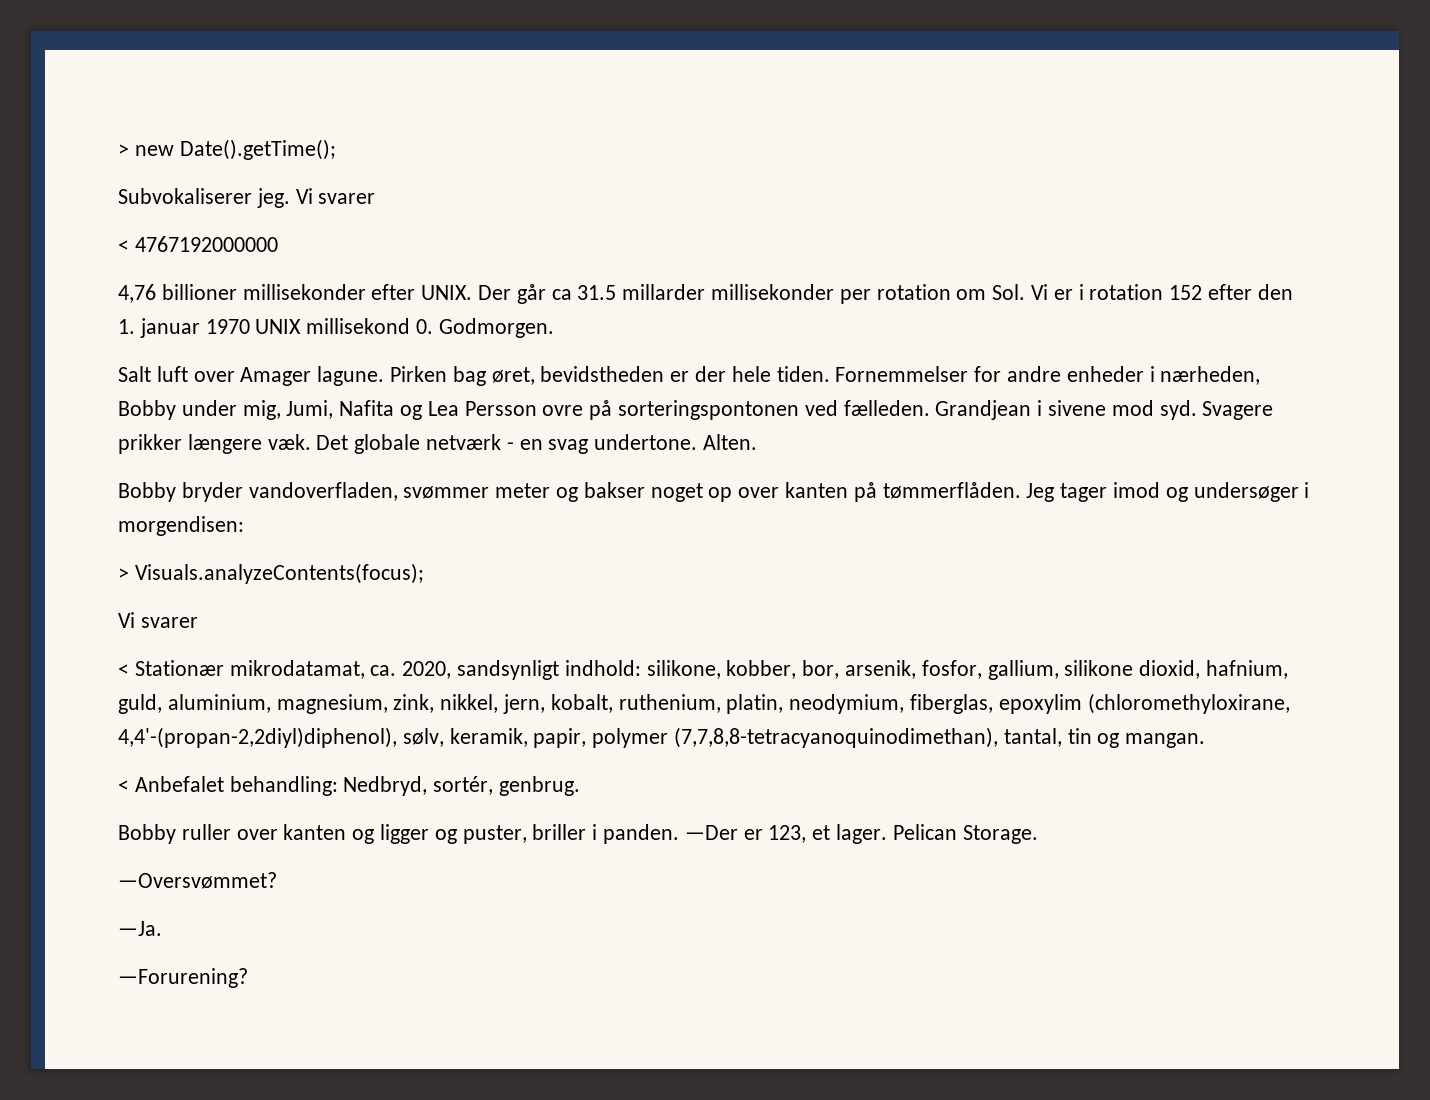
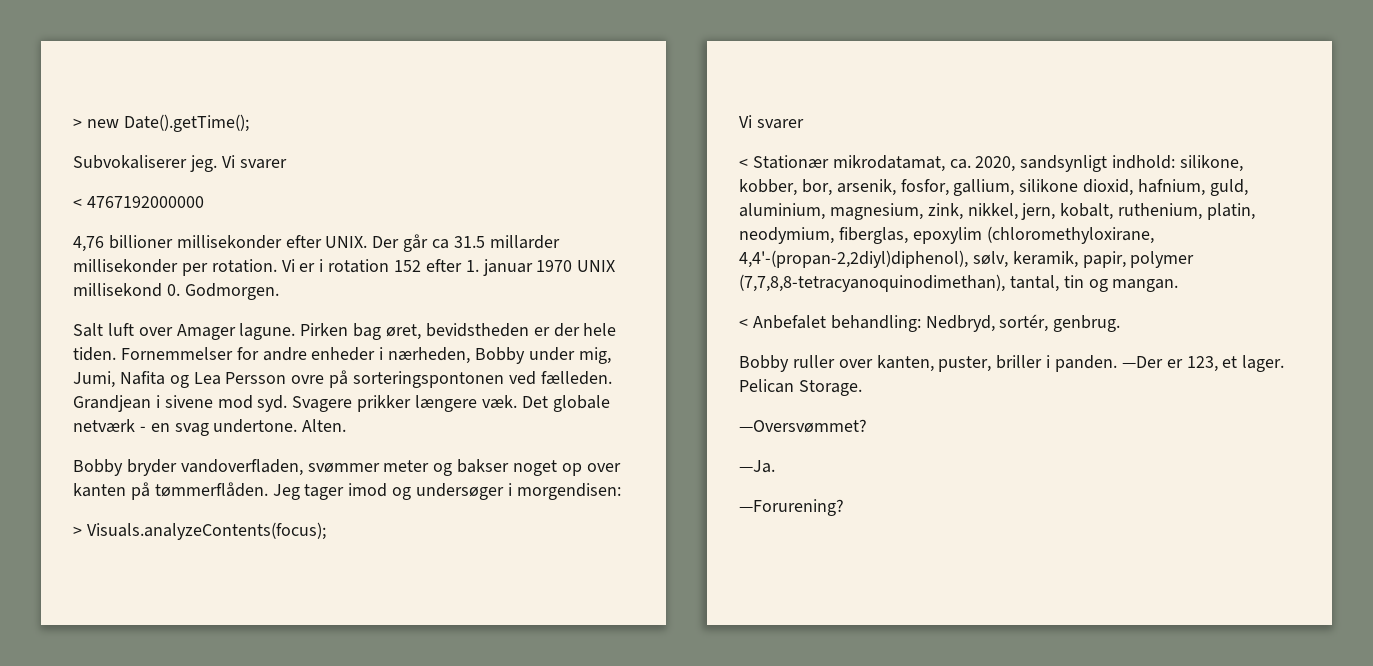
- Der går ca 31.5 millarder millisekonder per rotation om Sol. Vi er i rotation 152 efter den 1. januar 1970 UNIX millisekond 0. Godmorgen.
+ Der går ca 31.5 millarder millisekonder per rotation. Vi er i rotation 152 efter 1. januar 1970 UNIX millisekond 0. Godmorgen.
- Bobby ruller over kanten og ligger og puster, briller i panden.
+ Bobby ruller over kanten, puster, briller i panden.

